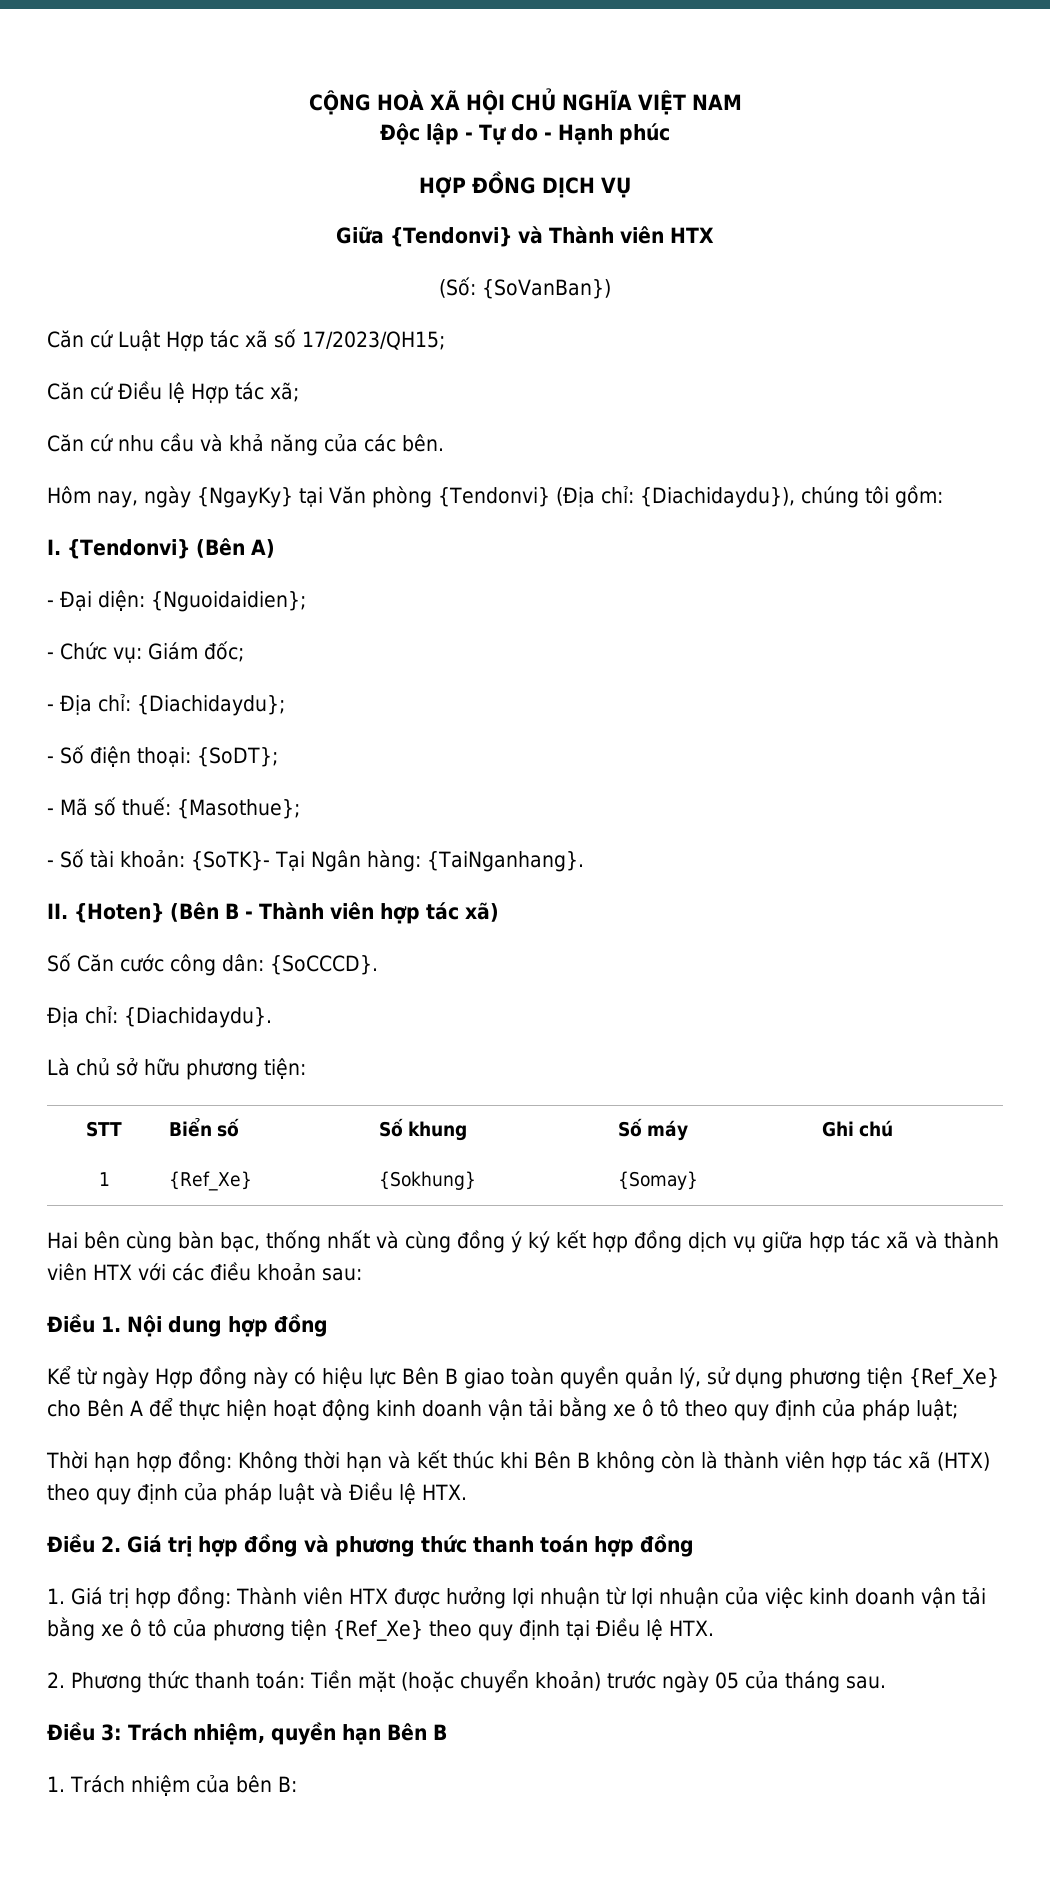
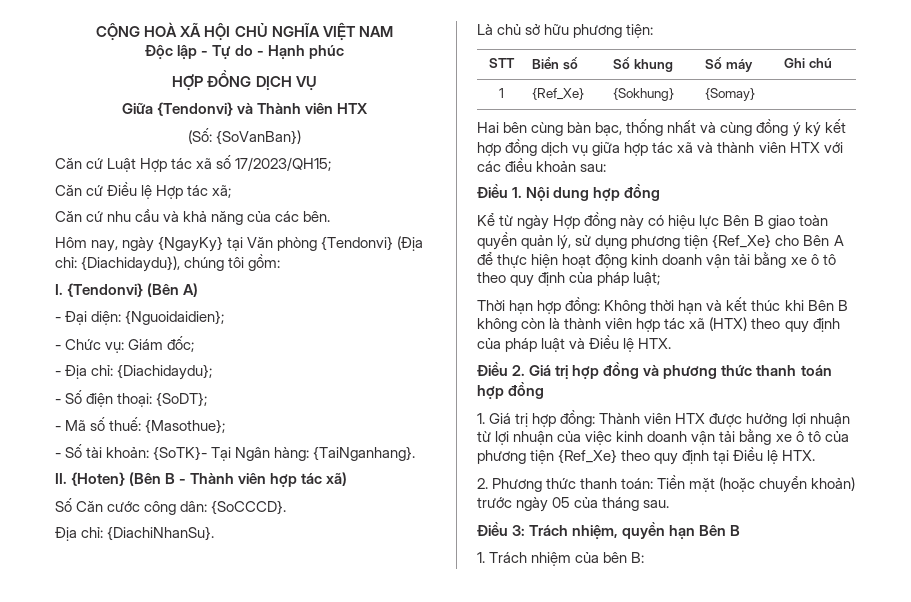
- Địa chỉ: {Diachidaydu}.
+ Địa chỉ: {DiachiNhanSu}.

